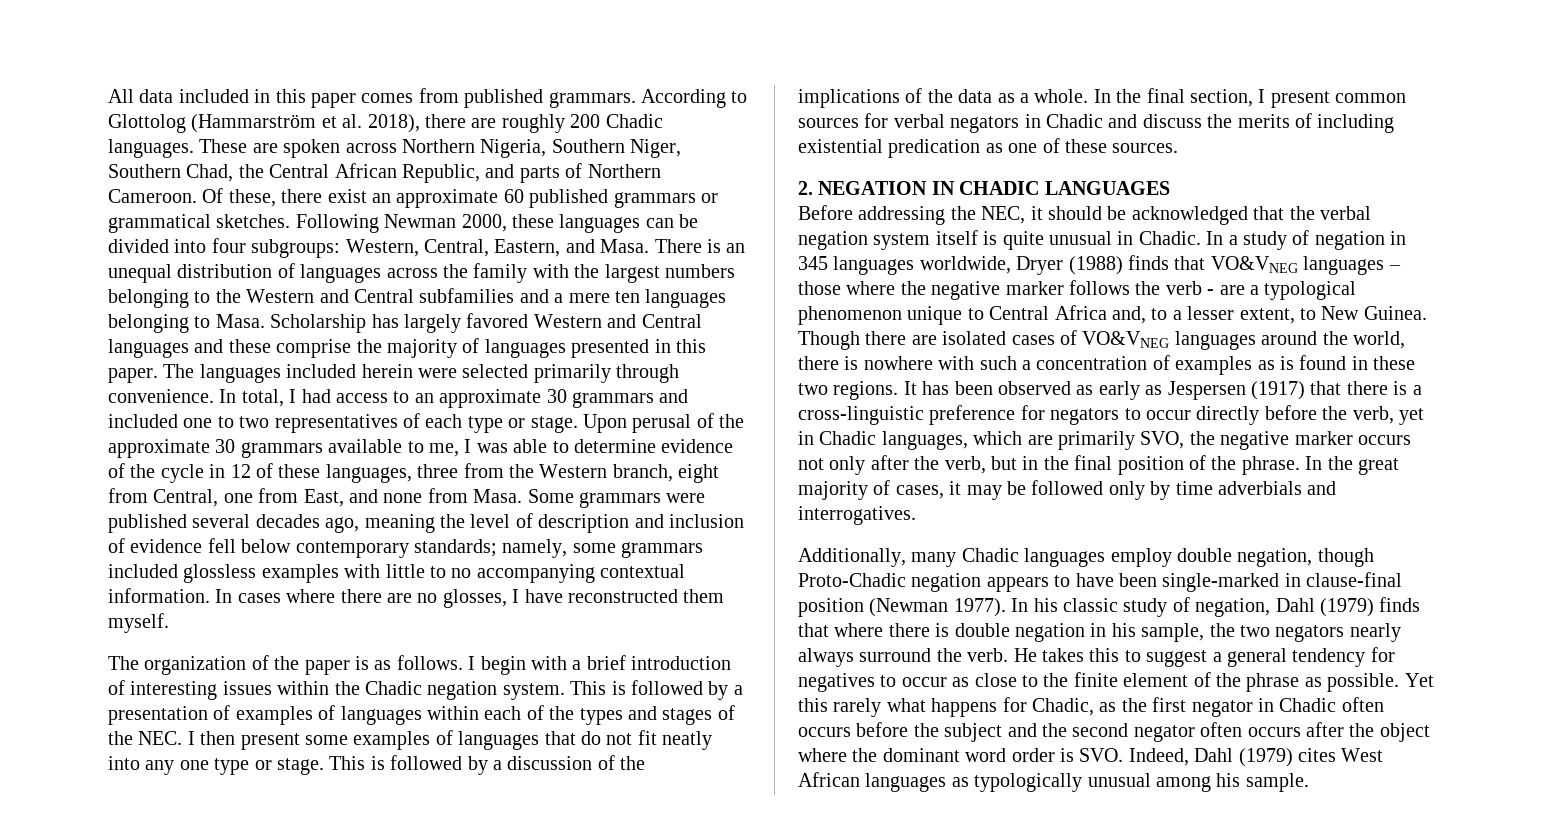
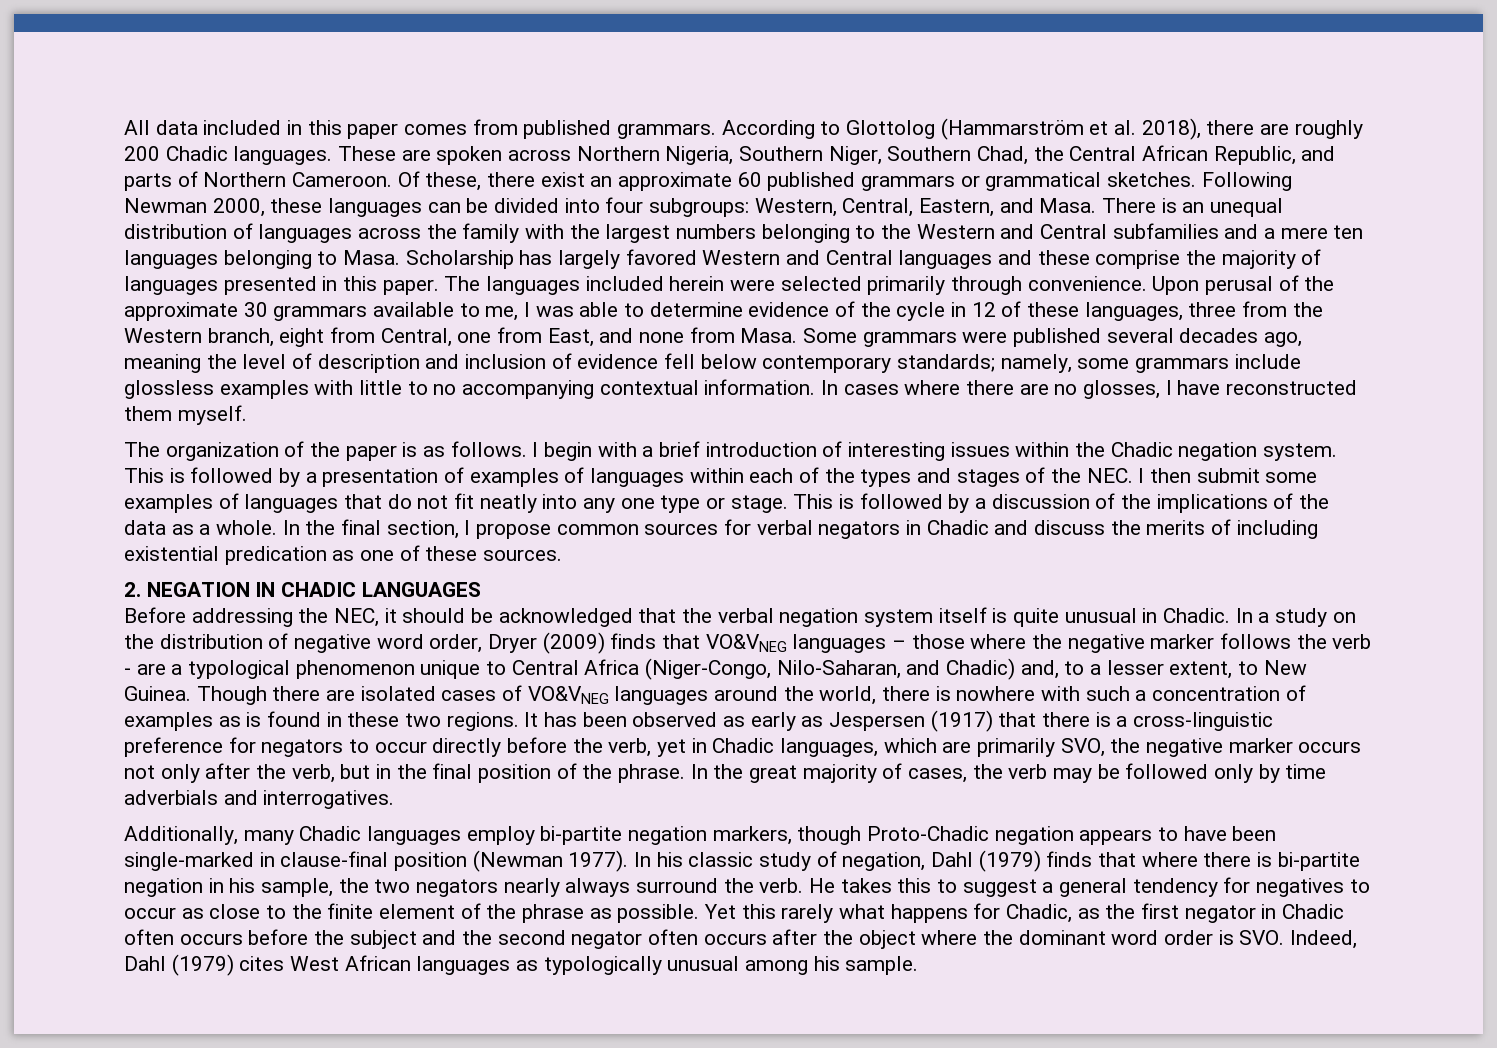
- In total, I had access to an approximate 30 grammars and included one to two representatives of each type or stage.
- Some grammars were published several decades ago, meaning the level of description and inclusion of evidence fell below contemporary standards; namely, some grammars included glossless examples with little to no accompanying contextual information.
+ Some grammars were published several decades ago, meaning the level of description and inclusion of evidence fell below contemporary standards; namely, some grammars include glossless examples with little to no accompanying contextual information.
- This is followed by a presentation of examples of languages within each of the types and stages of the NEC. I then present some examples of languages that do not fit neatly into any one type or stage.
+ This is followed by a presentation of examples of languages within each of the types and stages of the NEC. I then submit some examples of languages that do not fit neatly into any one type or stage.
- In the final section, I present common sources for verbal negators in Chadic and discuss the merits of including existential predication as one of these sources.
+ In the final section, I propose common sources for verbal negators in Chadic and discuss the merits of including existential predication as one of these sources.
- In a study of negation in 345 languages worldwide, Dryer (1988) finds that VO&VNEG languages – those where the negative marker follows the verb - are a typological phenomenon unique to Central Africa and, to a lesser extent, to New Guinea.
+ In a study on the distribution of negative word order, Dryer (2009) finds that VO&VNEG languages – those where the negative marker follows the verb - are a typological phenomenon unique to Central Africa (Niger-Congo, Nilo-Saharan, and Chadic) and, to a lesser extent, to New Guinea.
- In the great majority of cases, it may be followed only by time adverbials and interrogatives.
+ In the great majority of cases, the verb may be followed only by time adverbials and interrogatives.
- Additionally, many Chadic languages employ double negation, though Proto-Chadic negation appears to have been single-marked in clause-final position (Newman 1977).
+ Additionally, many Chadic languages employ bi-partite negation markers, though Proto-Chadic negation appears to have been single-marked in clause-final position (Newman 1977).
- In his classic study of negation, Dahl (1979) finds that where there is double negation in his sample, the two negators nearly always surround the verb.
+ In his classic study of negation, Dahl (1979) finds that where there is bi-partite negation in his sample, the two negators nearly always surround the verb.

